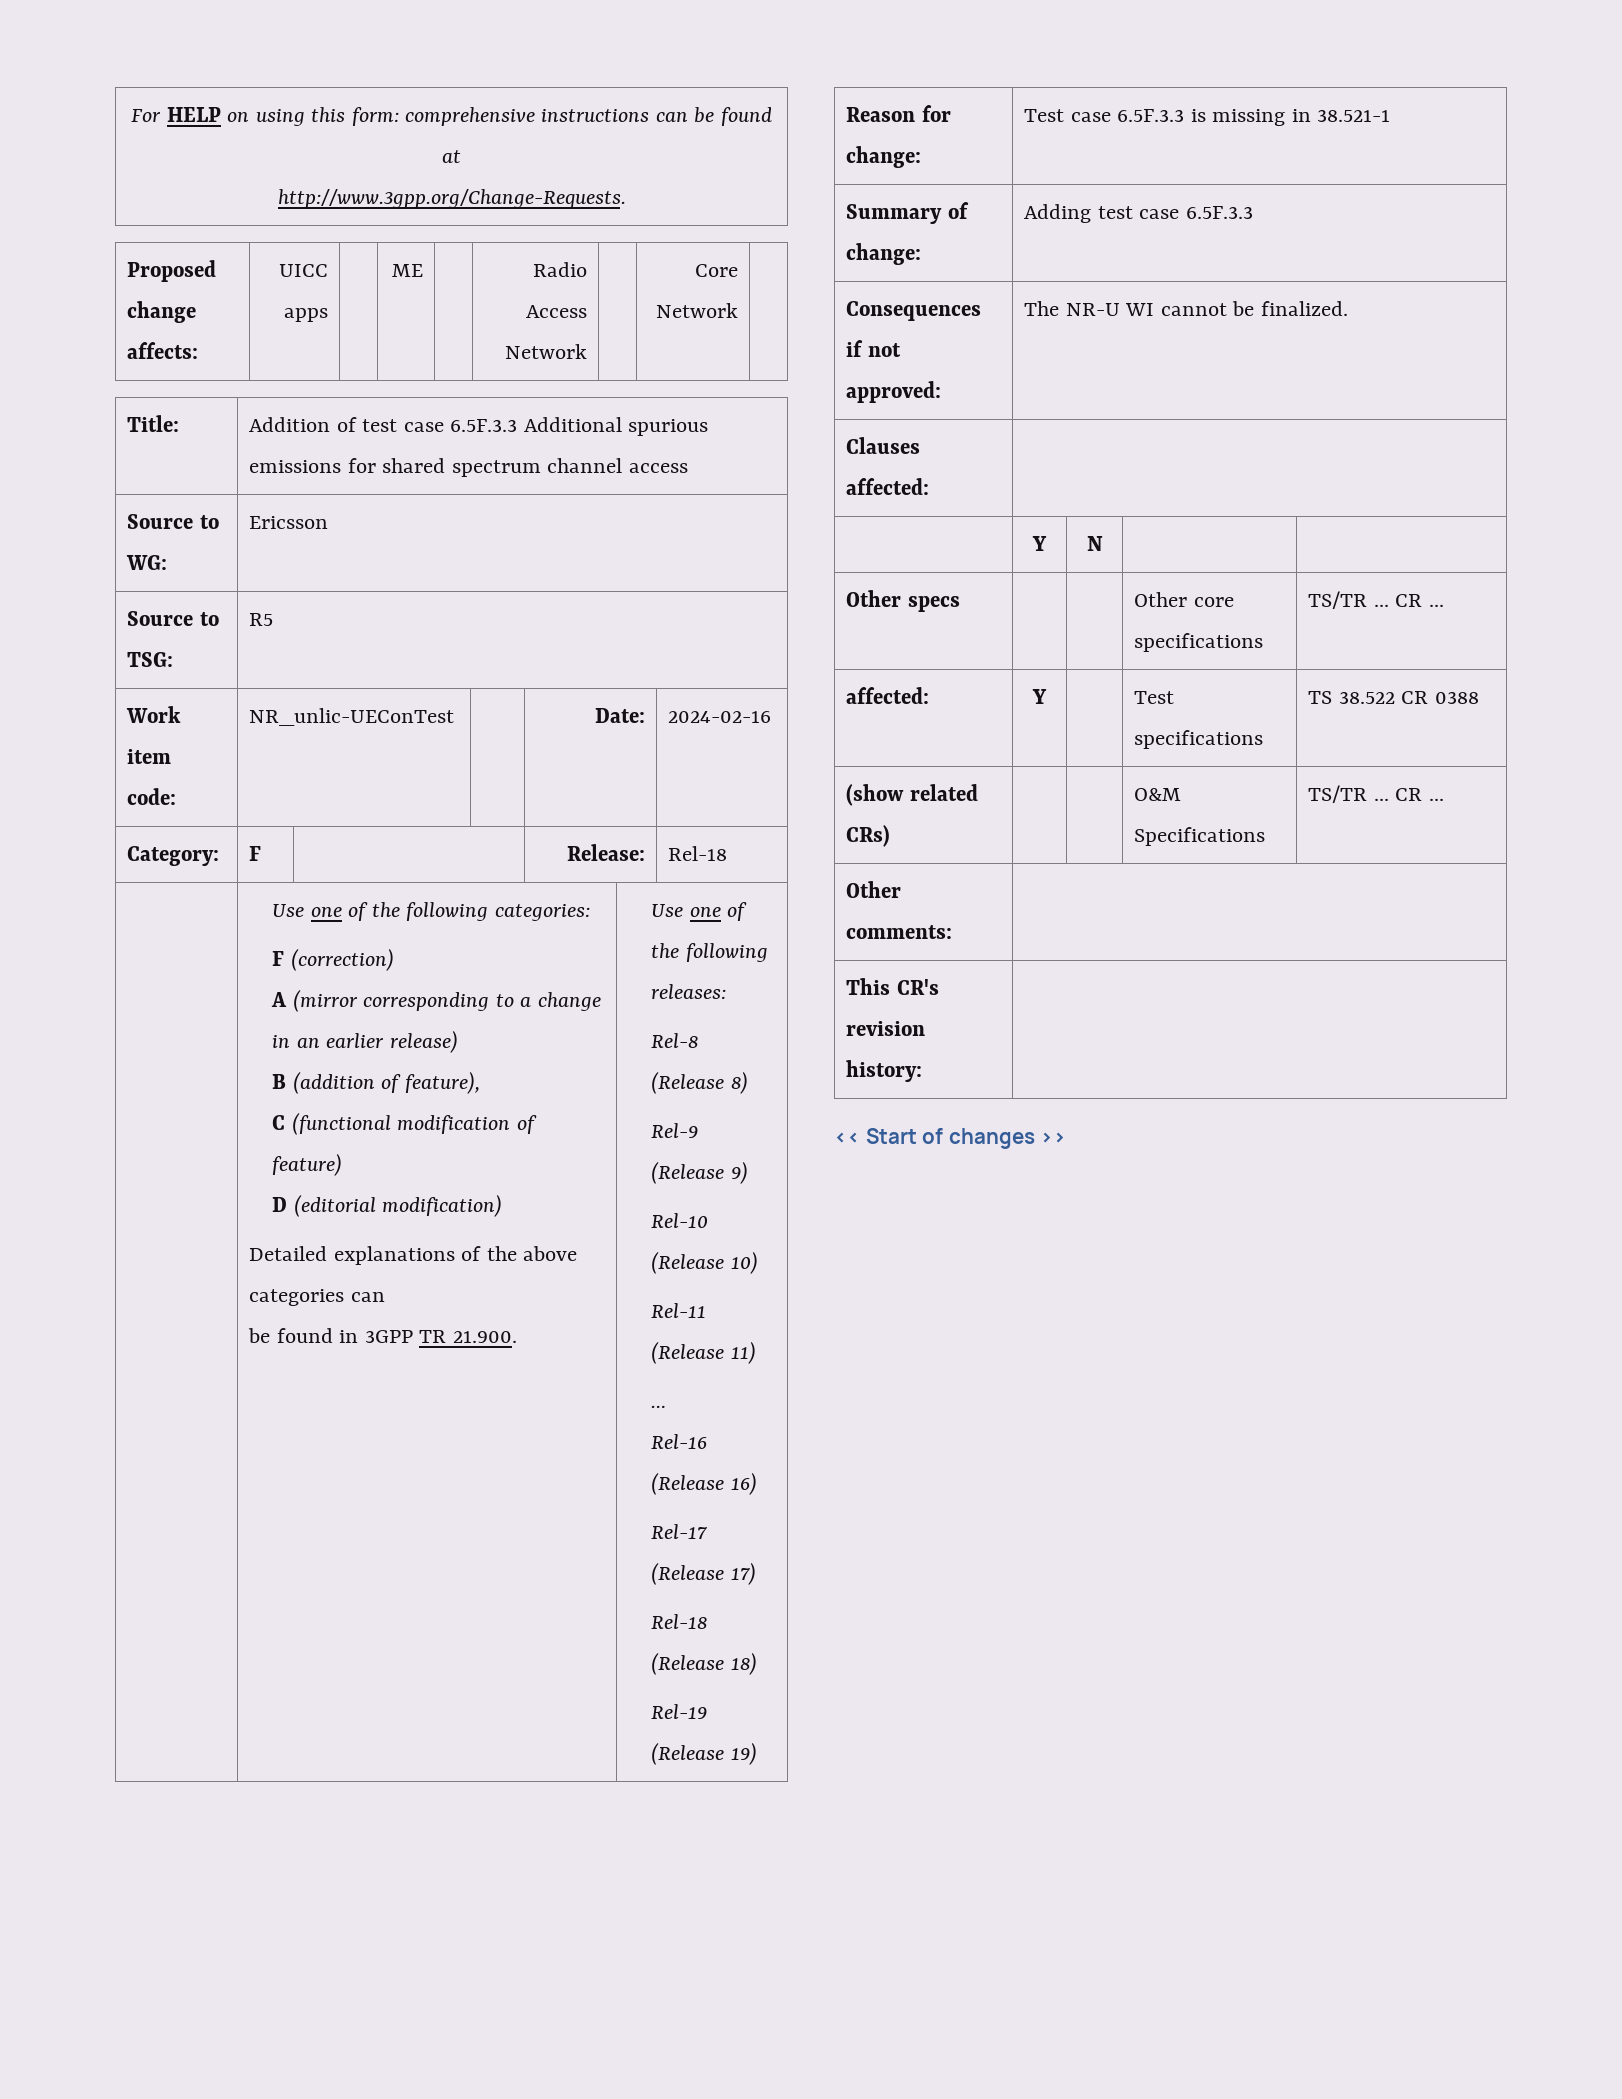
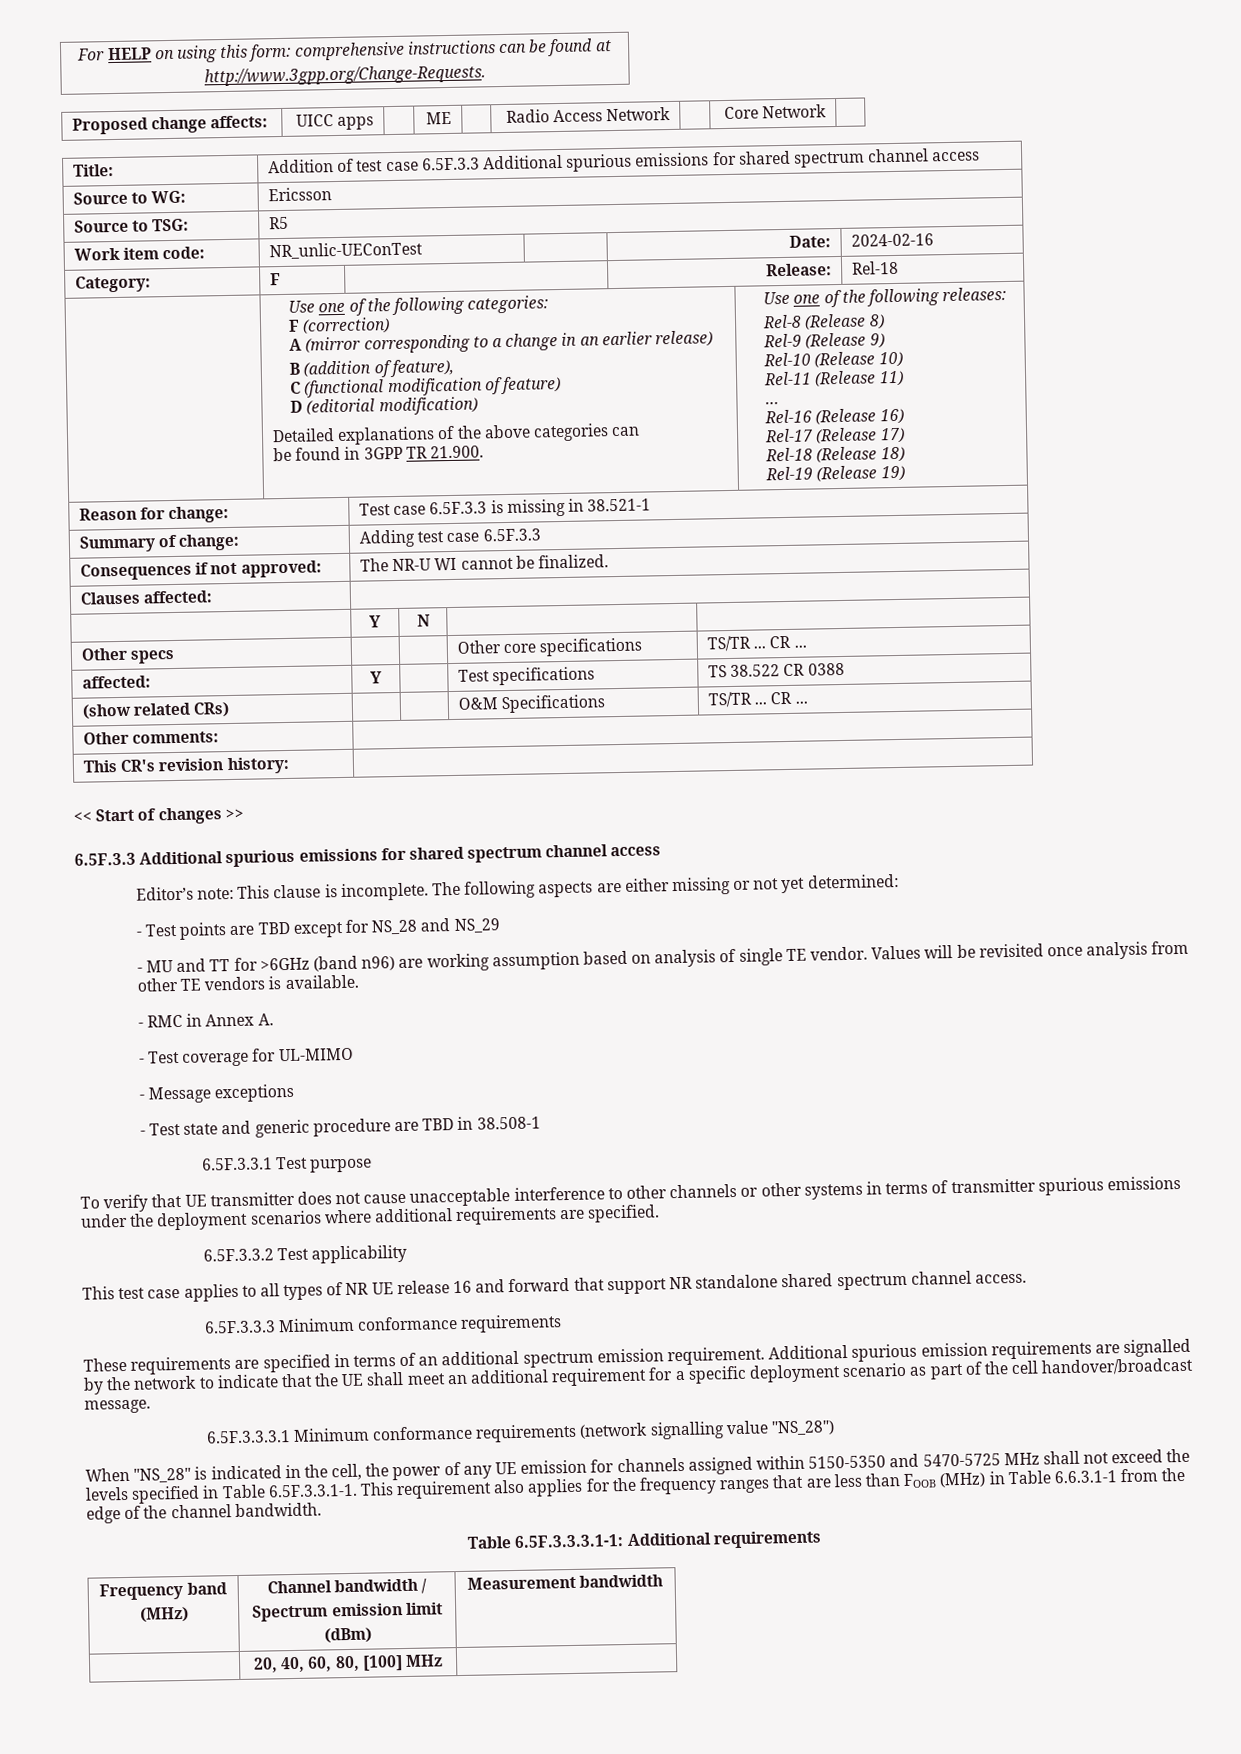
  << Start of changes >>
+ 6.5F.3.3 Additional spurious emissions for shared spectrum channel access
+ Editor’s note: This clause is incomplete. The following aspects are either missing or not yet determined:
+ - Test points are TBD except for NS_28 and NS_29
+ - MU and TT for >6GHz (band n96) are working assumption based on analysis of single TE vendor. Values will be revisited once analysis from other TE vendors is available.
+ - RMC in Annex A.
+ - Test coverage for UL-MIMO
+ - Message exceptions
+ - Test state and generic procedure are TBD in 38.508-1
+ 6.5F.3.3.1 Test purpose
+ To verify that UE transmitter does not cause unacceptable interference to other channels or other systems in terms of transmitter spurious emissions under the deployment scenarios where additional requirements are specified.
+ 6.5F.3.3.2 Test applicability
+ This test case applies to all types of NR UE release 16 and forward that support NR standalone shared spectrum channel access.
+ 6.5F.3.3.3 Minimum conformance requirements
+ These requirements are specified in terms of an additional spectrum emission requirement. Additional spurious emission requirements are signalled by the network to indicate that the UE shall meet an additional requirement for a specific deployment scenario as part of the cell handover/broadcast message.
+ 6.5F.3.3.3.1 Minimum conformance requirements (network signalling value "NS_28")
+ When "NS_28" is indicated in the cell, the power of any UE emission for channels assigned within 5150-5350 and 5470-5725 MHz shall not exceed the levels specified in Table 6.5F.3.3.1-1. This requirement also applies for the frequency ranges that are less than FOOB (MHz) in Table 6.6.3.1-1 from the edge of the channel bandwidth.
+ Table 6.5F.3.3.3.1-1: Additional requirements
+ Frequency band
+ (MHz) | Channel bandwidth /
+ Spectrum emission limit
+ (dBm) | Measurement bandwidth
+ | 20, 40, 60, 80, [100] MHz |

